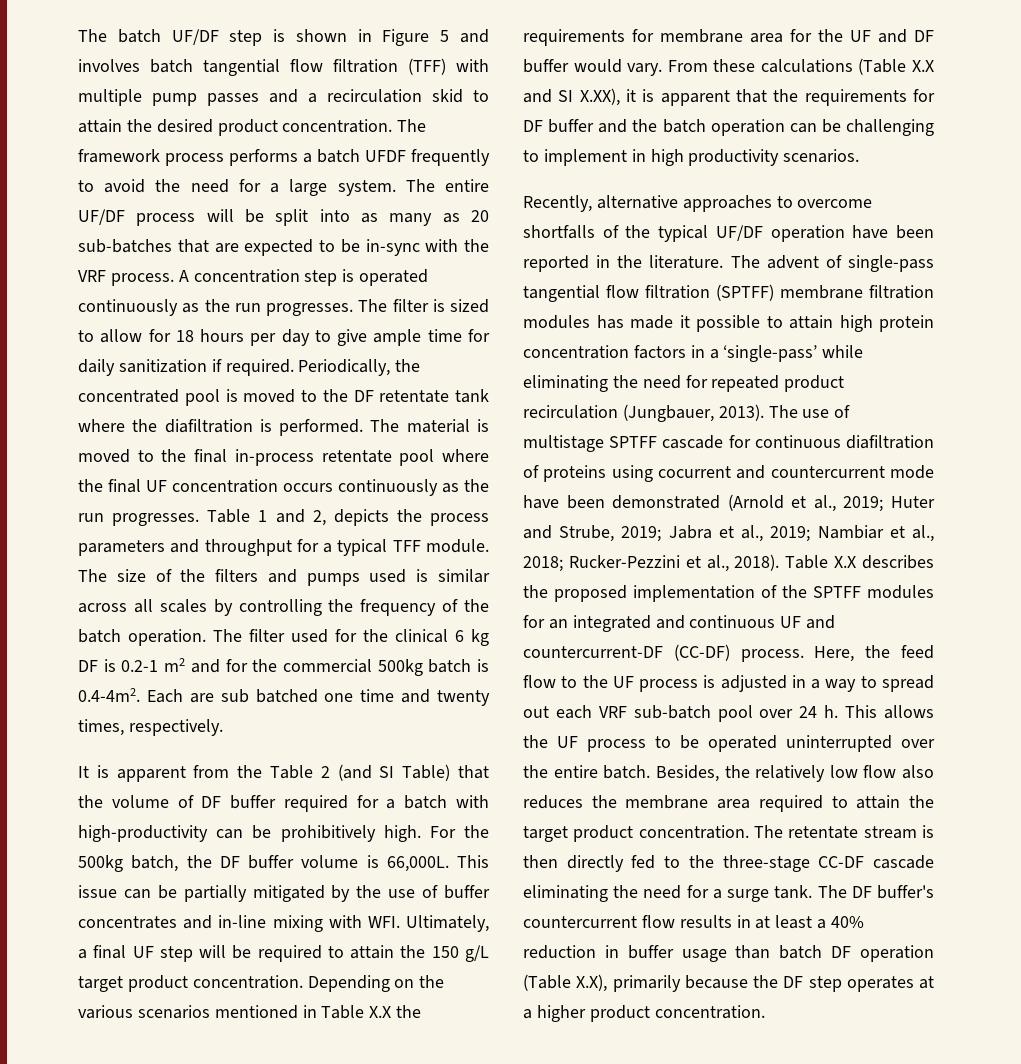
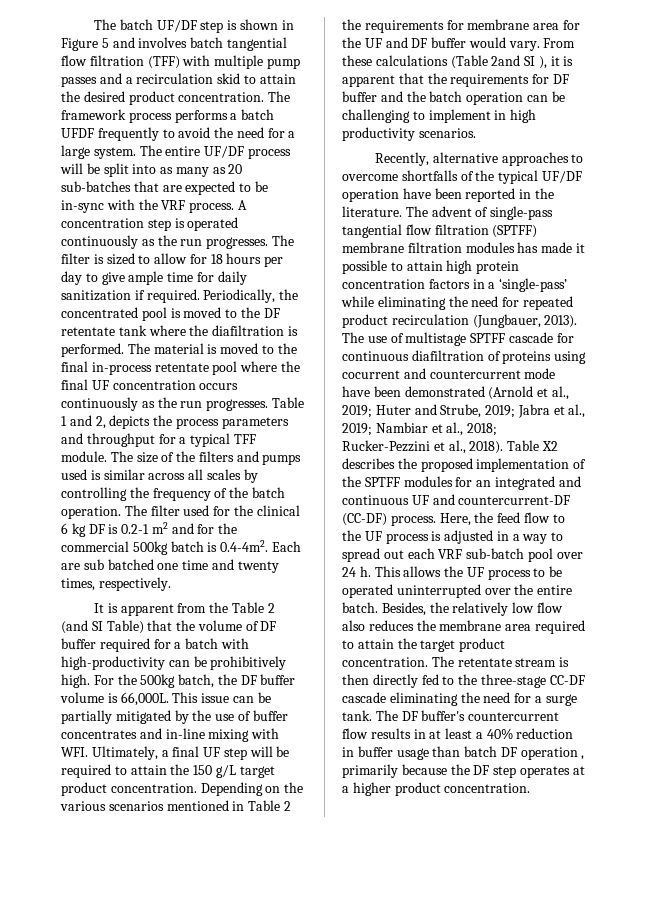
- Depending on the various scenarios mentioned in Table X.X the requirements for membrane area for the UF and DF buffer would vary.
+ Depending on the various scenarios mentioned in Table 2 the requirements for membrane area for the UF and DF buffer would vary.
- From these calculations (Table X.X and SI X.XX), it is apparent that the requirements for DF buffer and the batch operation can be challenging to implement in high productivity scenarios.
+ From these calculations (Table 2and SI ), it is apparent that the requirements for DF buffer and the batch operation can be challenging to implement in high productivity scenarios.
- Table X.X describes the proposed implementation of the SPTFF modules for an integrated and continuous UF and countercurrent-DF (CC-DF) process.
+ Table X2 describes the proposed implementation of the SPTFF modules for an integrated and continuous UF and countercurrent-DF (CC-DF) process.
- The DF buffer's countercurrent flow results in at least a 40% reduction in buffer usage than batch DF operation (Table X.X), primarily because the DF step operates at a higher product concentration.
+ The DF buffer's countercurrent flow results in at least a 40% reduction in buffer usage than batch DF operation , primarily because the DF step operates at a higher product concentration.

